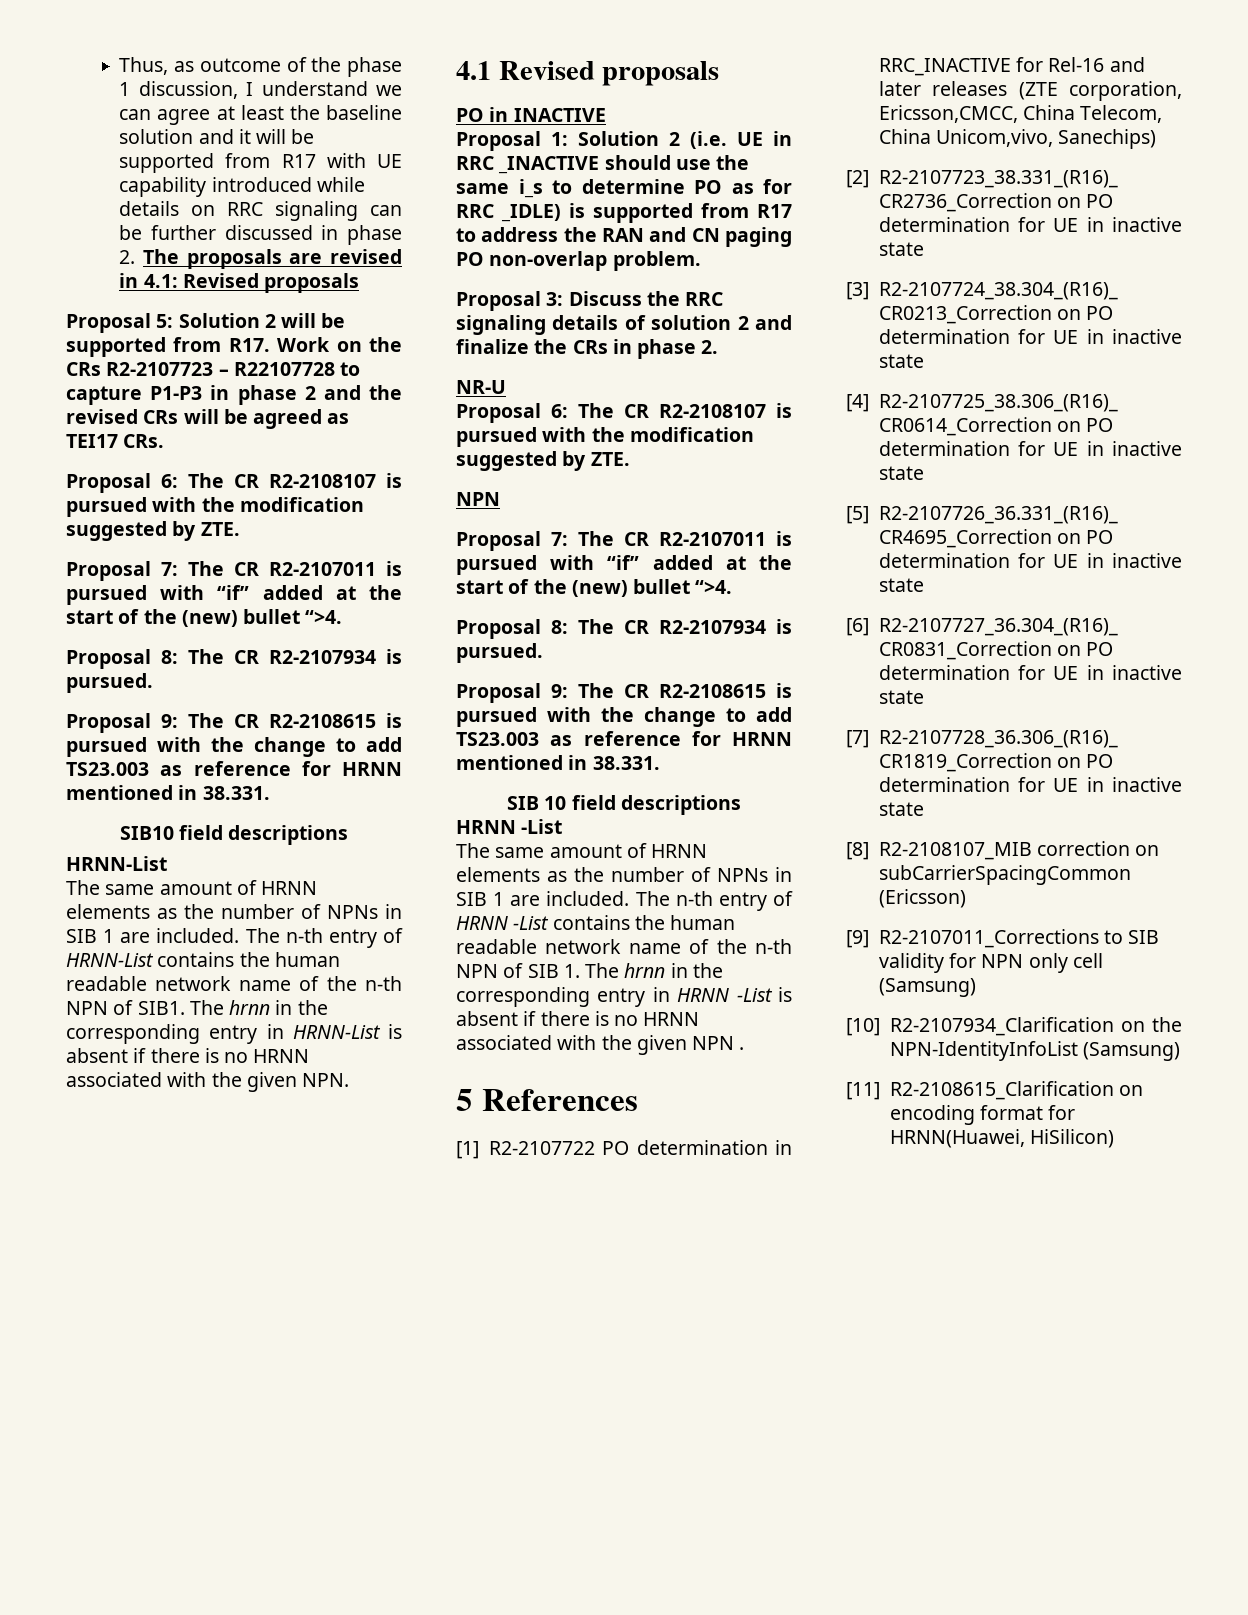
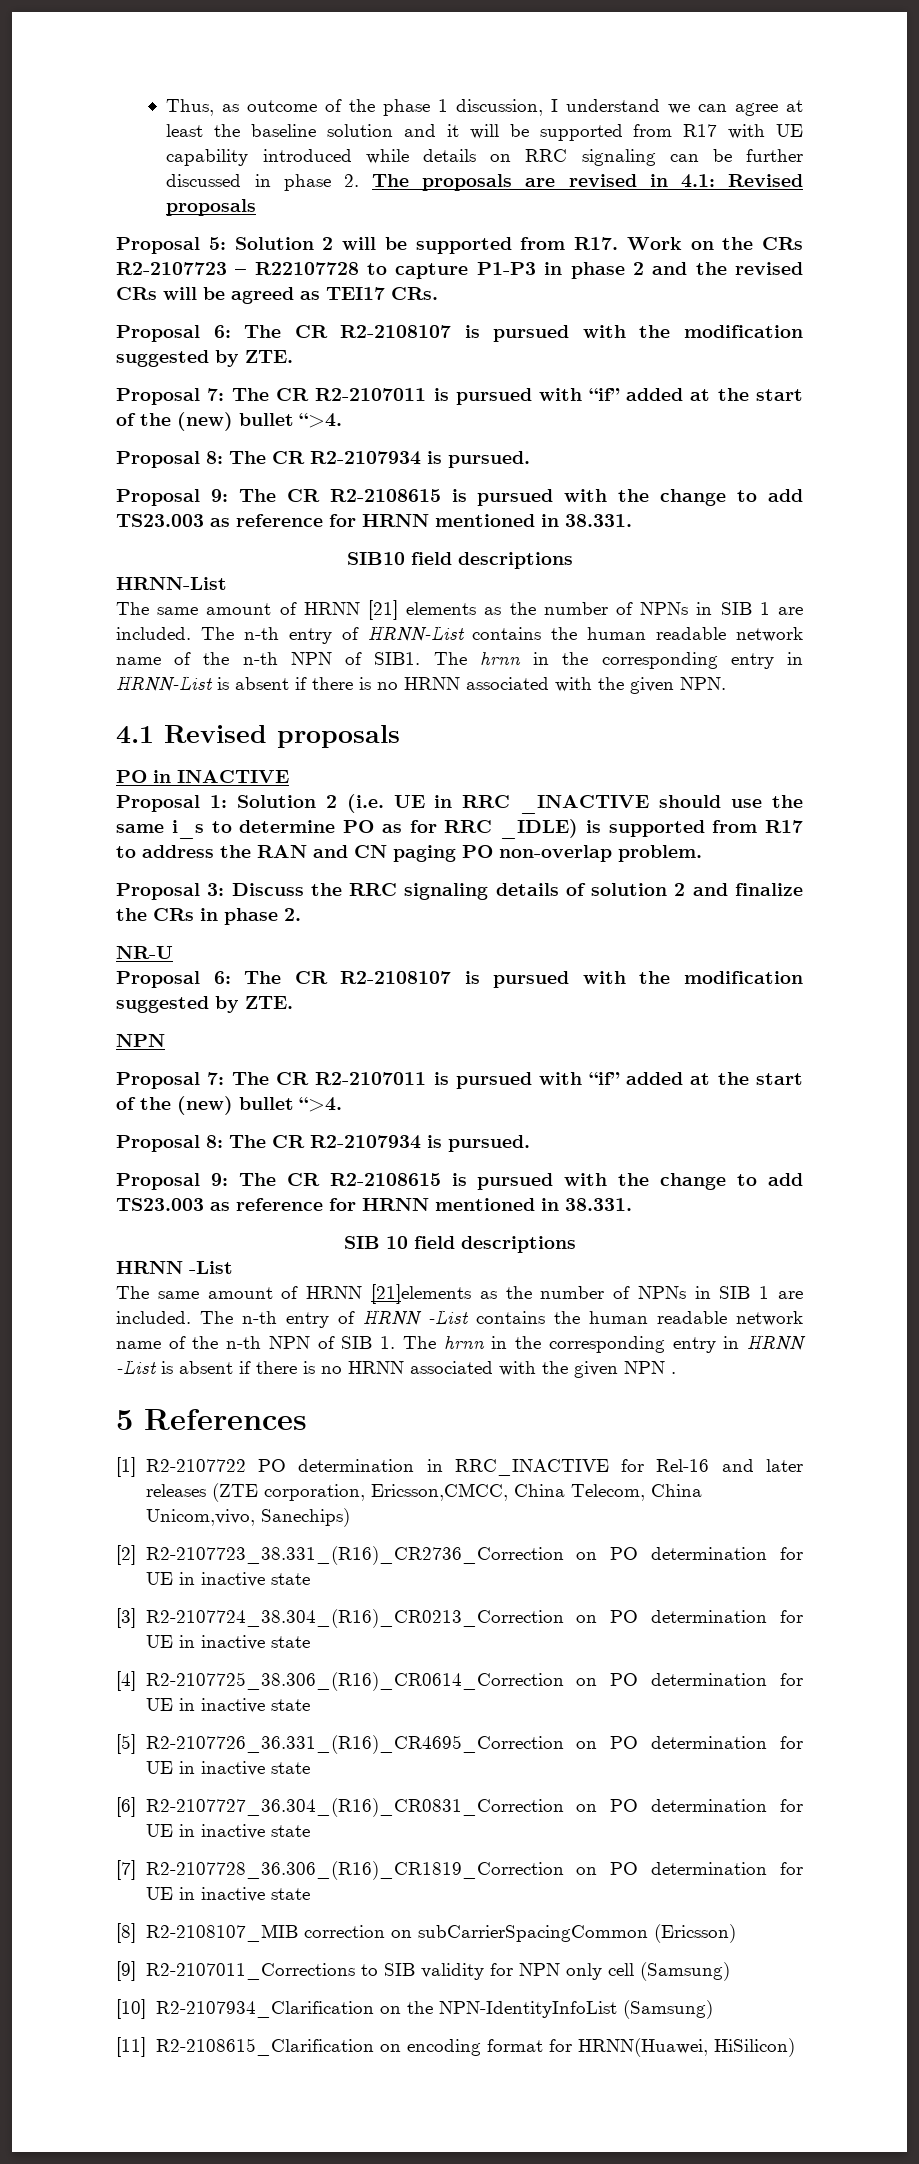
  SIB10 field descriptions
  HRNN-List
- The same amount of HRNN elements as the number of NPNs in SIB 1 are included.
+ The same amount of HRNN [21] elements as the number of NPNs in SIB 1 are included.
  SIB 10 field descriptions
  HRNN -List
- The same amount of HRNN elements as the number of NPNs in SIB 1 are included.
+ The same amount of HRNN [21]elements as the number of NPNs in SIB 1 are included.

